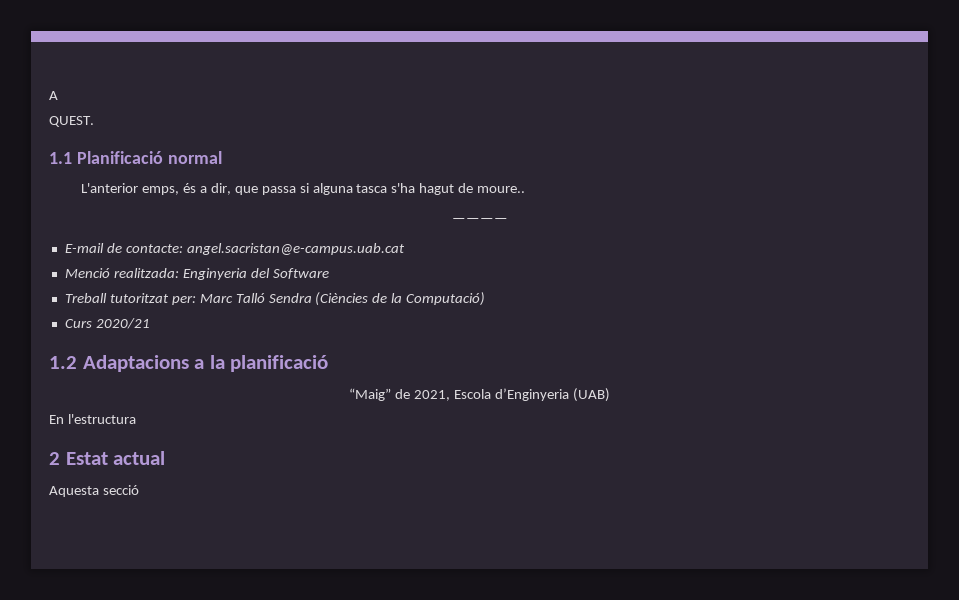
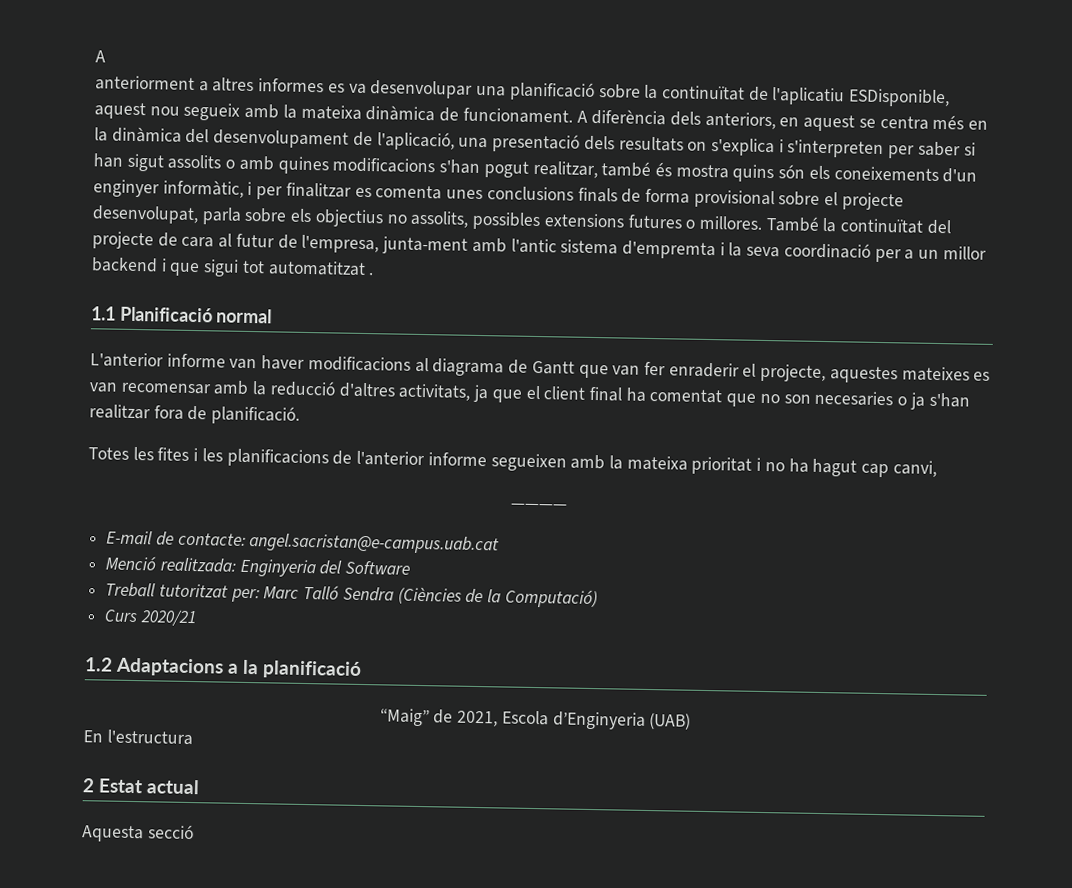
- QUEST.
+ anteriorment a altres informes es va desenvolupar una planificació sobre la continuïtat de l'aplicatiu ESDisponible, aquest nou segueix amb la mateixa dinàmica de funcionament. A diferència dels anteriors, en aquest se centra més en la dinàmica del desenvolupament de l'aplicació, una presentació dels resultats on s'explica i s'interpreten per saber si han sigut assolits o amb quines modificacions s'han pogut realitzar, també és mostra quins són els coneixements d'un enginyer informàtic, i per finalitzar es comenta unes conclusions finals de forma provisional sobre el projecte desenvolupat, parla sobre els objectius no assolits, possibles extensions futures o millores. També la continuïtat del projecte de cara al futur de l'empresa, junta-ment amb l'antic sistema d'empremta i la seva coordinació per a un millor backend i que sigui tot automatitzat .
  1.1 Planificació normal
- L'anterior emps, és a dir, que passa si alguna tasca s'ha hagut de moure..
+ L'anterior informe van haver modificacions al diagrama de Gantt que van fer enraderir el projecte, aquestes mateixes es van recomensar amb la reducció d'altres activitats, ja que el client final ha comentat que no son necesaries o ja s'han realitzar fora de planificació.
+ Totes les fites i les planificacions de l'anterior informe segueixen amb la mateixa prioritat i no ha hagut cap canvi,

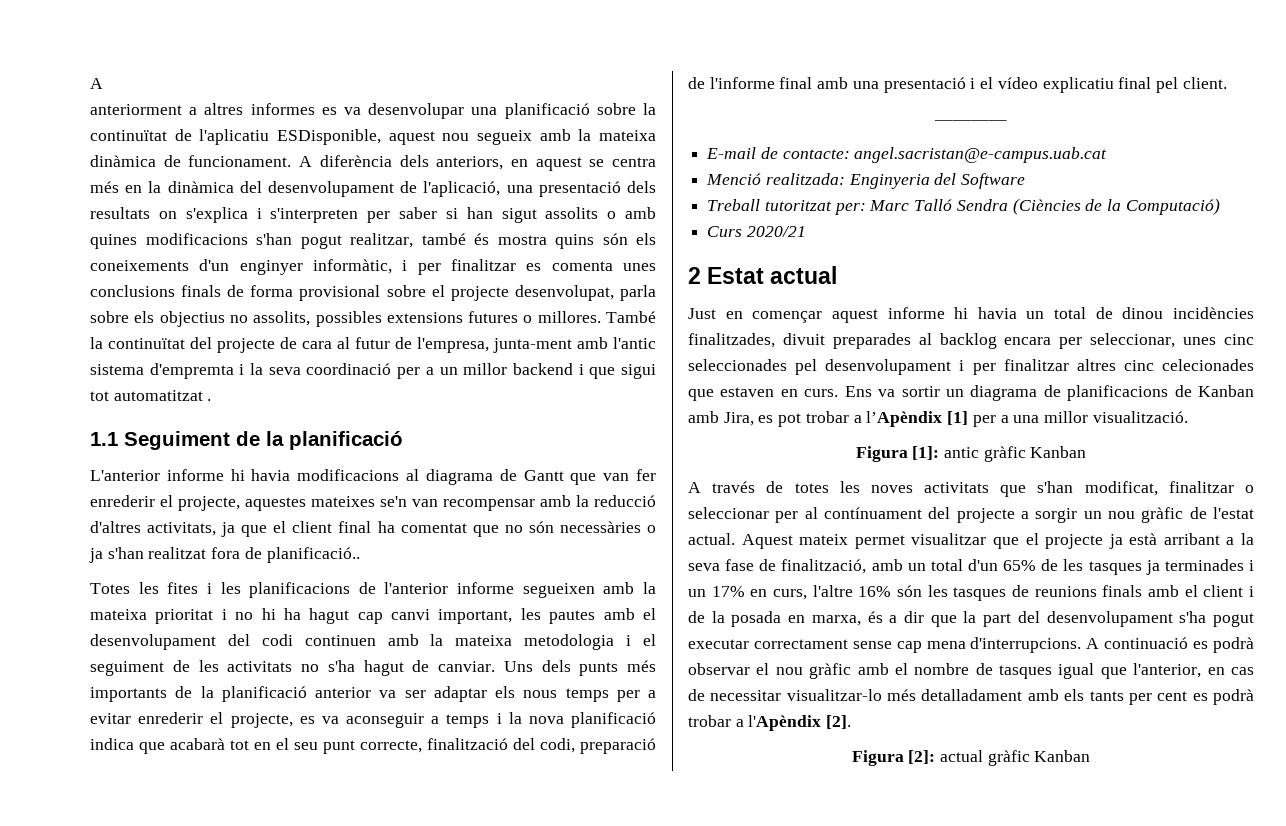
- 1.1 Planificació normal
+ 1.1 Seguiment de la planificació
- L'anterior informe van haver modificacions al diagrama de Gantt que van fer enraderir el projecte, aquestes mateixes es van recomensar amb la reducció d'altres activitats, ja que el client final ha comentat que no son necesaries o ja s'han realitzar fora de planificació.
+ L'anterior informe hi havia modificacions al diagrama de Gantt que van fer enrederir el projecte, aquestes mateixes se'n van recompensar amb la reducció d'altres activitats, ja que el client final ha comentat que no són necessàries o ja s'han realitzat fora de planificació..
- Totes les fites i les planificacions de l'anterior informe segueixen amb la mateixa prioritat i no ha hagut cap canvi,
+ Totes les fites i les planificacions de l'anterior informe segueixen amb la mateixa prioritat i no hi ha hagut cap canvi important, les pautes amb el desenvolupament del codi continuen amb la mateixa metodologia i el seguiment de les activitats no s'ha hagut de canviar. Uns dels punts més importants de la planificació anterior va ser adaptar els nous temps per a evitar enrederir el projecte, es va aconseguir a temps i la nova planificació indica que acabarà tot en el seu punt correcte, finalització del codi, preparació de l'informe final amb una presentació i el vídeo explicatiu final pel client.
- 1.2 Adaptacions a la planificació
- “Maig” de 2021, Escola d’Enginyeria (UAB)
- En l'estructura
  2 Estat actual
- Aquesta secció
+ Just en començar aquest informe hi havia un total de dinou incidències finalitzades, divuit preparades al backlog encara per seleccionar, unes cinc seleccionades pel desenvolupament i per finalitzar altres cinc celecionades que estaven en curs. Ens va sortir un diagrama de planificacions de Kanban amb Jira, es pot trobar a l’Apèndix [1] per a una millor visualització.
+ Figura [1]: antic gràfic Kanban
+ A través de totes les noves activitats que s'han modificat, finalitzar o seleccionar per al contínuament del projecte a sorgir un nou gràfic de l'estat actual. Aquest mateix permet visualitzar que el projecte ja està arribant a la seva fase de finalització, amb un total d'un 65% de les tasques ja terminades i un 17% en curs, l'altre 16% són les tasques de reunions finals amb el client i de la posada en marxa, és a dir que la part del desenvolupament s'ha pogut executar correctament sense cap mena d'interrupcions. A continuació es podrà observar el nou gràfic amb el nombre de tasques igual que l'anterior, en cas de necessitar visualitzar-lo més detalladament amb els tants per cent es podrà trobar a l'Apèndix [2].
+ Figura [2]: actual gràfic Kanban

